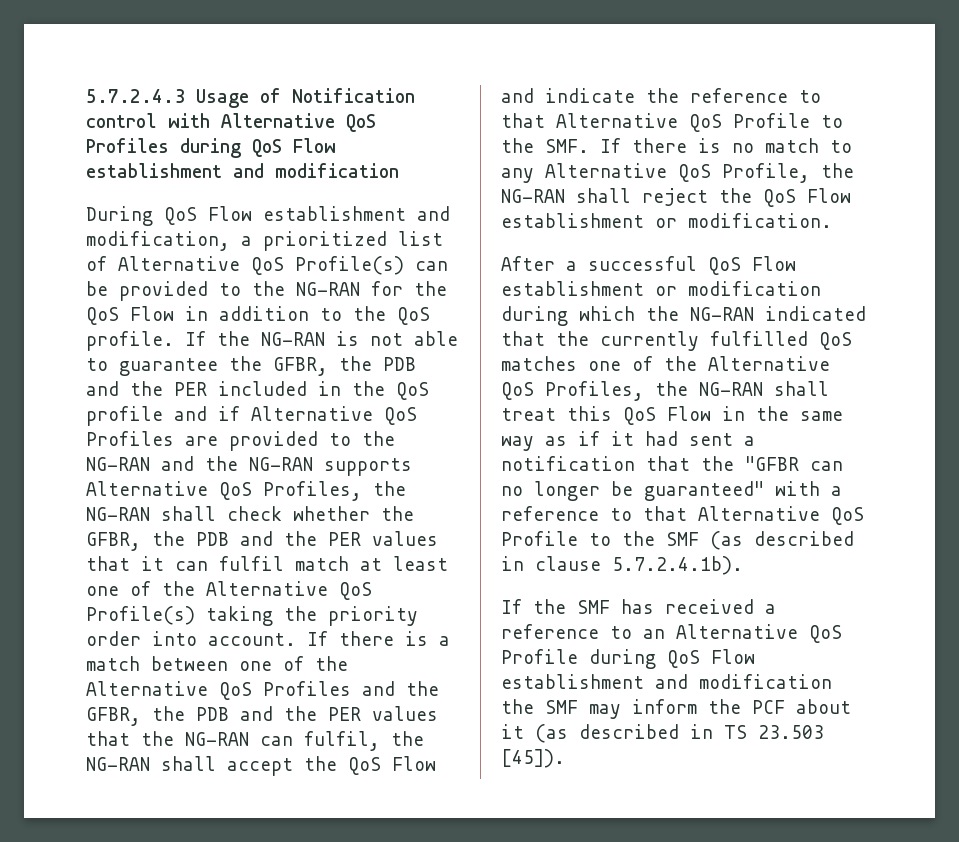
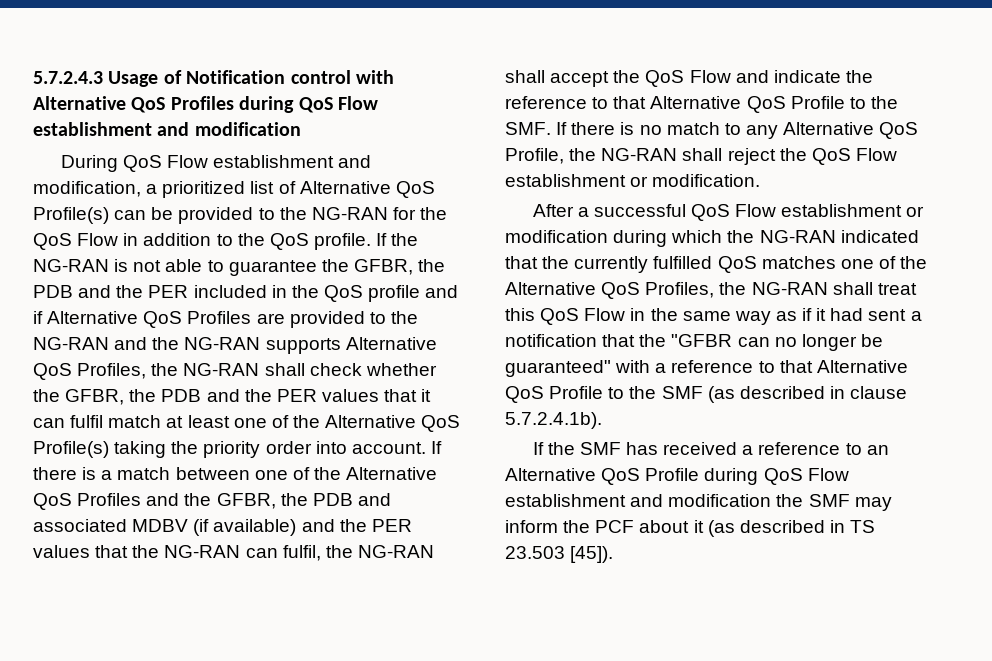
- If there is a match between one of the Alternative QoS Profiles and the GFBR, the PDB and the PER values that the NG-RAN can fulfil, the NG-RAN shall accept the QoS Flow and indicate the reference to that Alternative QoS Profile to the SMF. If there is no match to any Alternative QoS Profile, the NG-RAN shall reject the QoS Flow establishment or modification.
+ If there is a match between one of the Alternative QoS Profiles and the GFBR, the PDB and associated MDBV (if available) and the PER values that the NG-RAN can fulfil, the NG-RAN shall accept the QoS Flow and indicate the reference to that Alternative QoS Profile to the SMF. If there is no match to any Alternative QoS Profile, the NG-RAN shall reject the QoS Flow establishment or modification.

